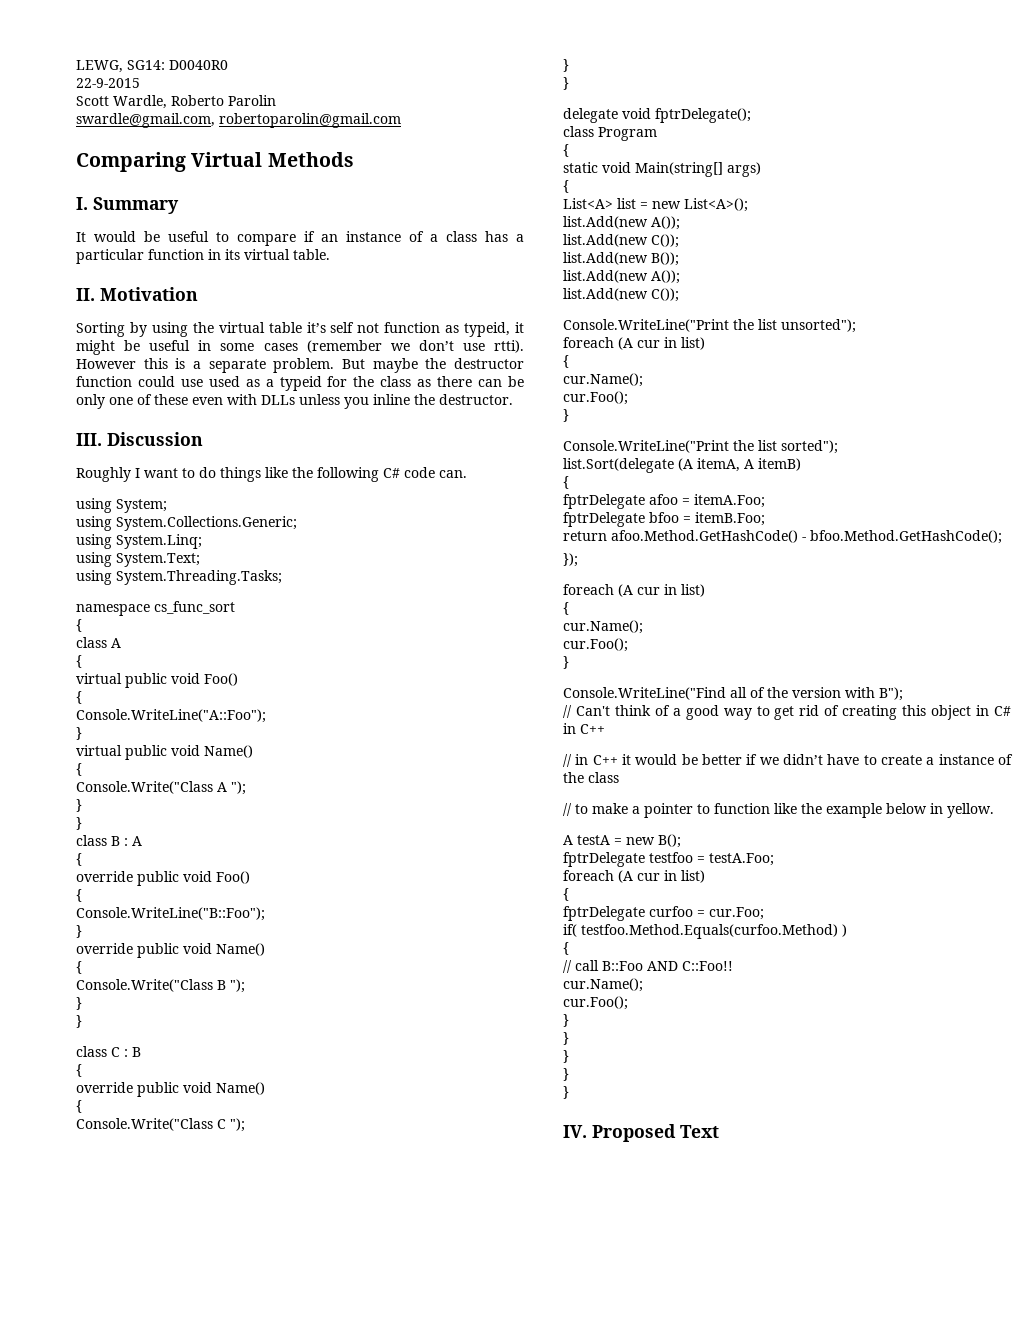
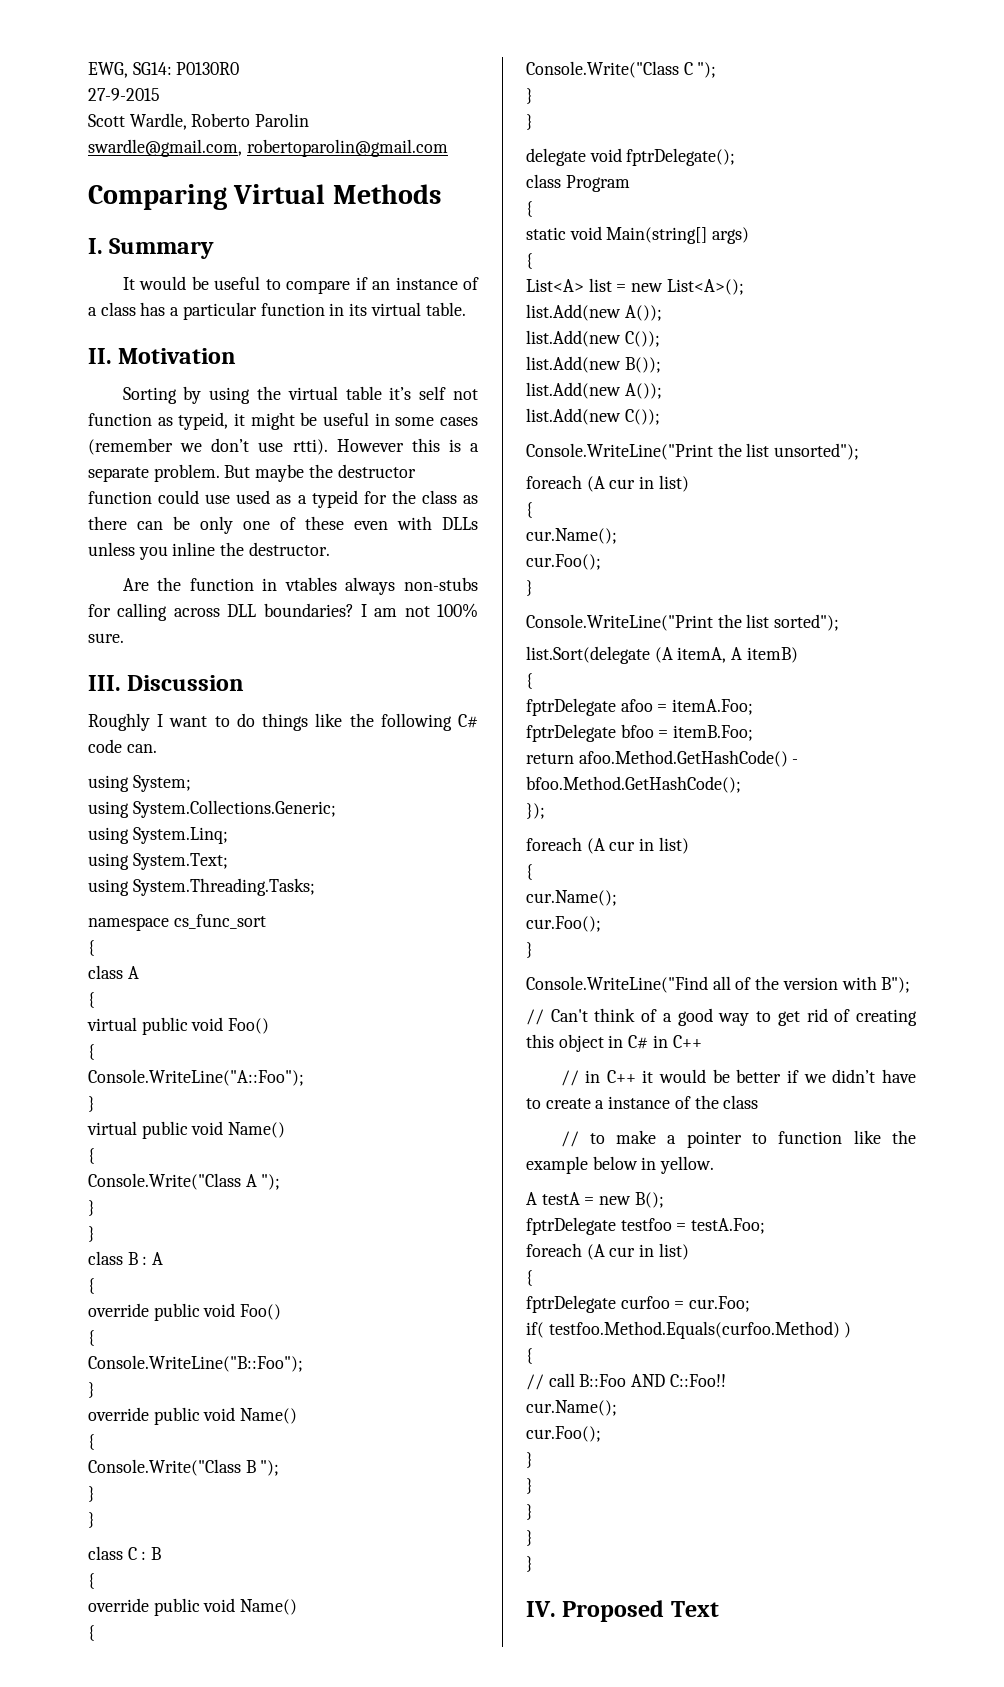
- LEWG, SG14: D0040R0
- 22-9-2015
+ EWG, SG14: P0130R0
+ 27-9-2015
+ Are the function in vtables always non-stubs for calling across DLL boundaries? I am not 100% sure.

